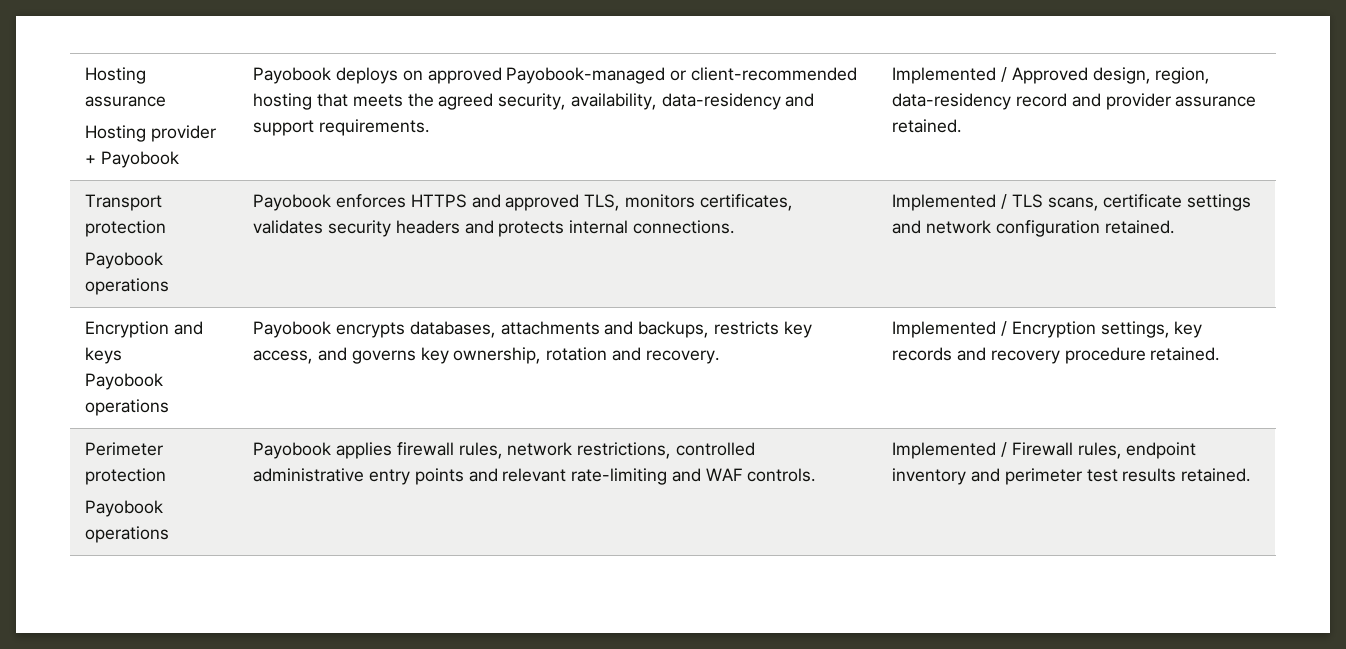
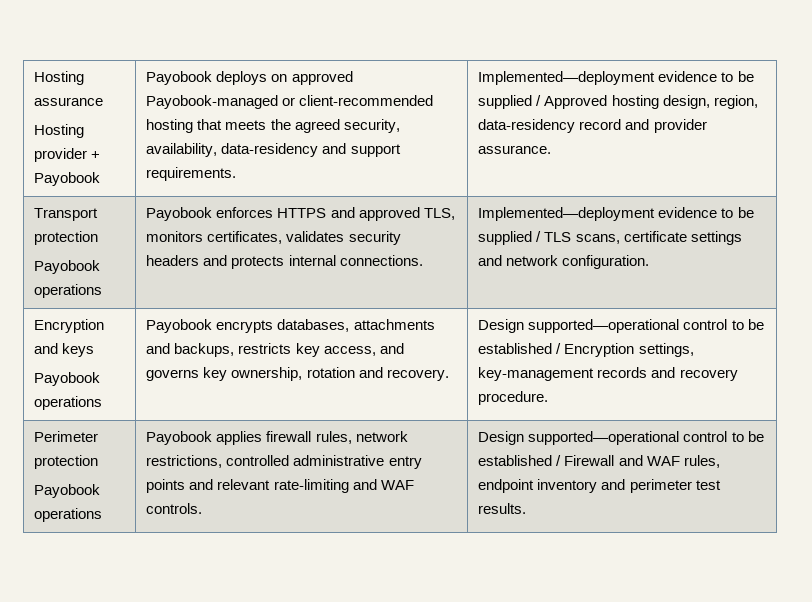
  Hosting assurance
- Hosting provider + Payobook | Payobook deploys on approved Payobook-managed or client-recommended hosting that meets the agreed security, availability, data-residency and support requirements. | Implemented / Approved design, region, data-residency record and provider assurance retained.
+ Hosting provider + Payobook | Payobook deploys on approved Payobook-managed or client-recommended hosting that meets the agreed security, availability, data-residency and support requirements. | Implemented—deployment evidence to be supplied / Approved hosting design, region, data-residency record and provider assurance.
  Transport protection
- Payobook operations | Payobook enforces HTTPS and approved TLS, monitors certificates, validates security headers and protects internal connections. | Implemented / TLS scans, certificate settings and network configuration retained.
+ Payobook operations | Payobook enforces HTTPS and approved TLS, monitors certificates, validates security headers and protects internal connections. | Implemented—deployment evidence to be supplied / TLS scans, certificate settings and network configuration.
  Encryption and keys
- Payobook operations | Payobook encrypts databases, attachments and backups, restricts key access, and governs key ownership, rotation and recovery. | Implemented / Encryption settings, key records and recovery procedure retained.
+ Payobook operations | Payobook encrypts databases, attachments and backups, restricts key access, and governs key ownership, rotation and recovery. | Design supported—operational control to be established / Encryption settings, key-management records and recovery procedure.
  Perimeter protection
- Payobook operations | Payobook applies firewall rules, network restrictions, controlled administrative entry points and relevant rate-limiting and WAF controls. | Implemented / Firewall rules, endpoint inventory and perimeter test results retained.
+ Payobook operations | Payobook applies firewall rules, network restrictions, controlled administrative entry points and relevant rate-limiting and WAF controls. | Design supported—operational control to be established / Firewall and WAF rules, endpoint inventory and perimeter test results.

